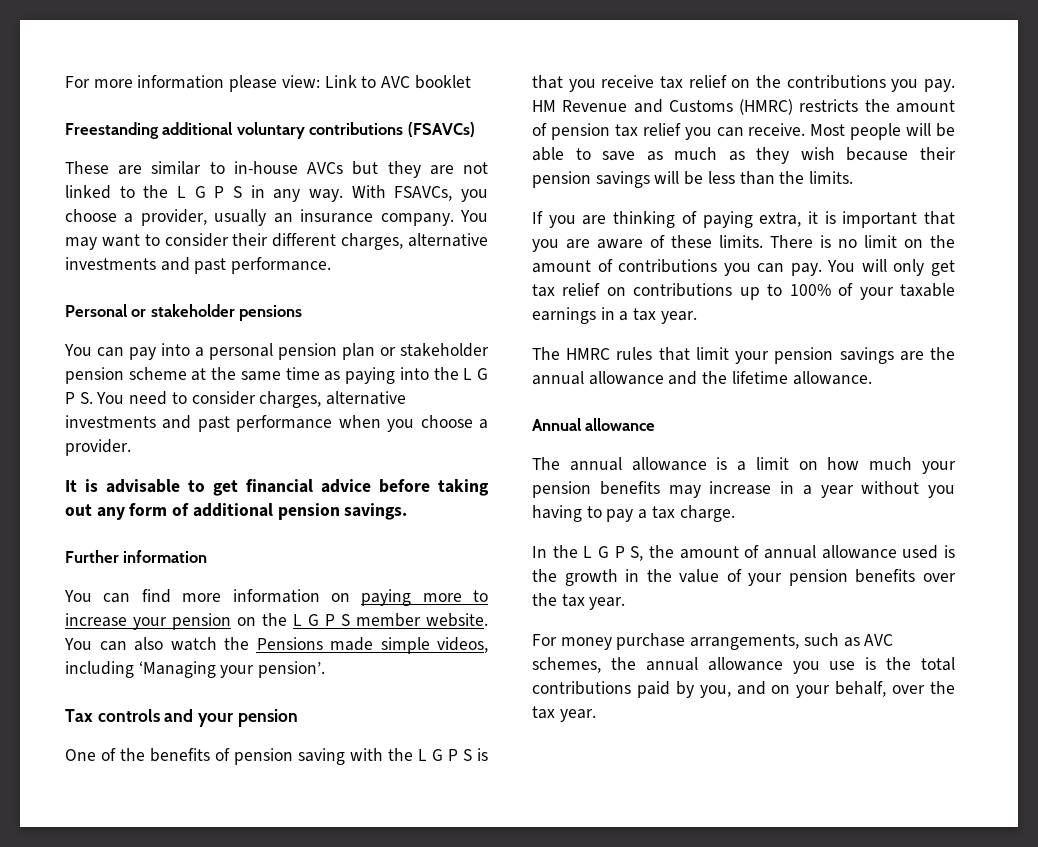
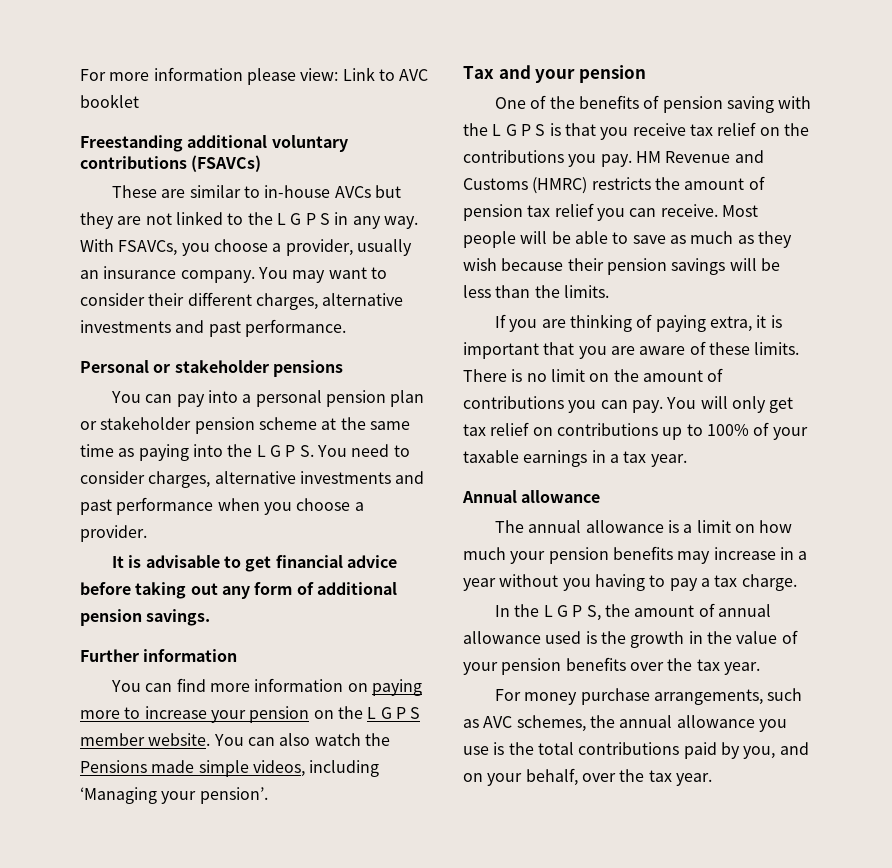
- Tax controls and your pension
+ Tax and your pension
- The HMRC rules that limit your pension savings are the annual allowance and the lifetime allowance.

